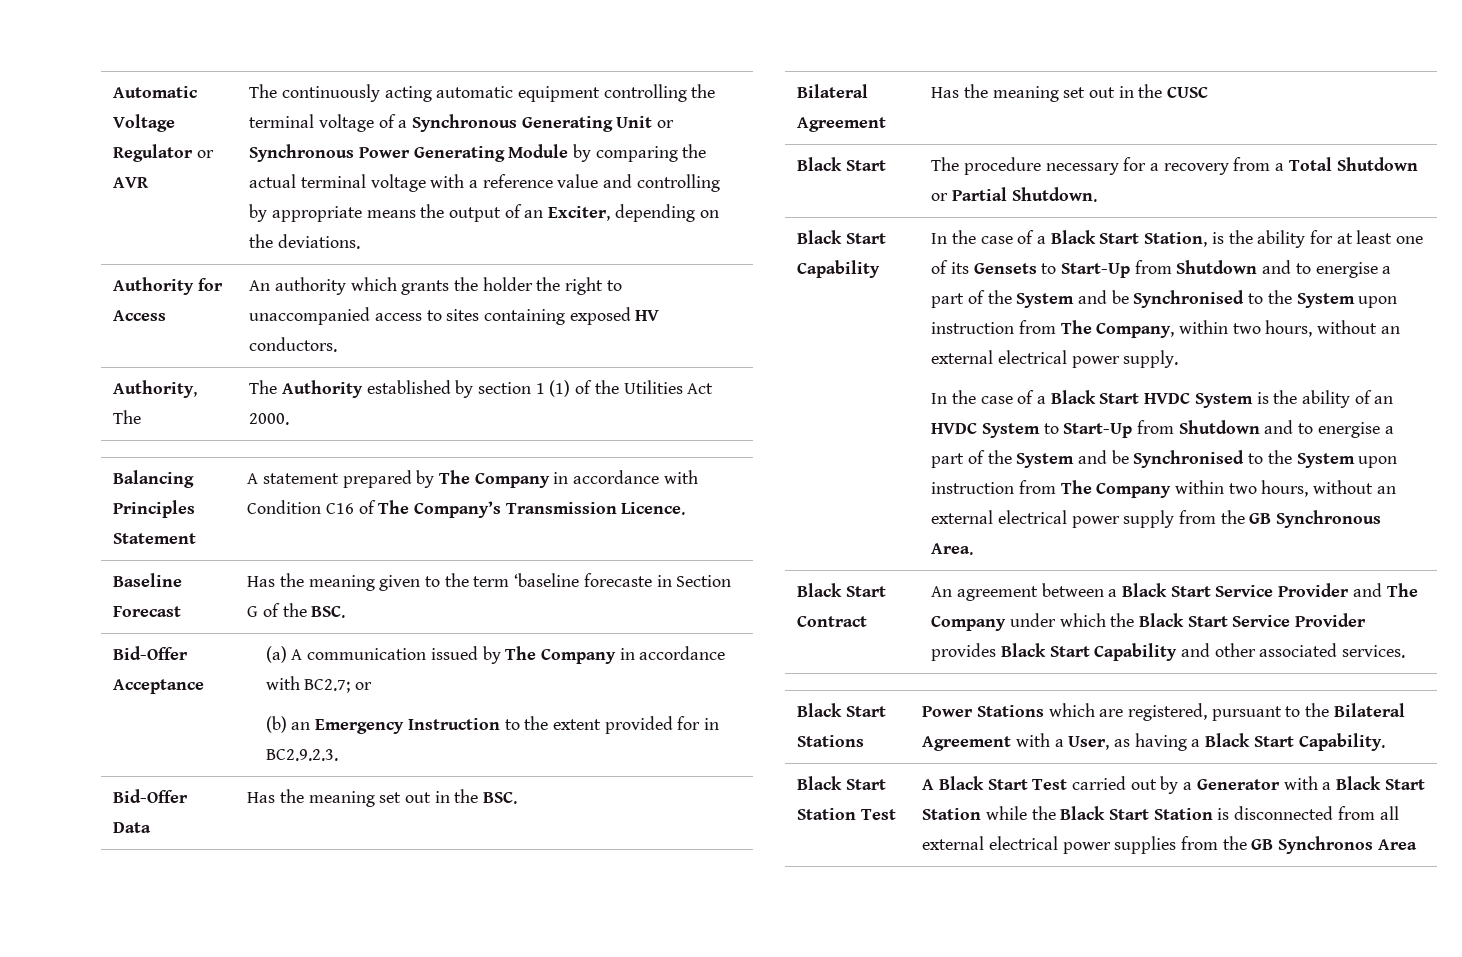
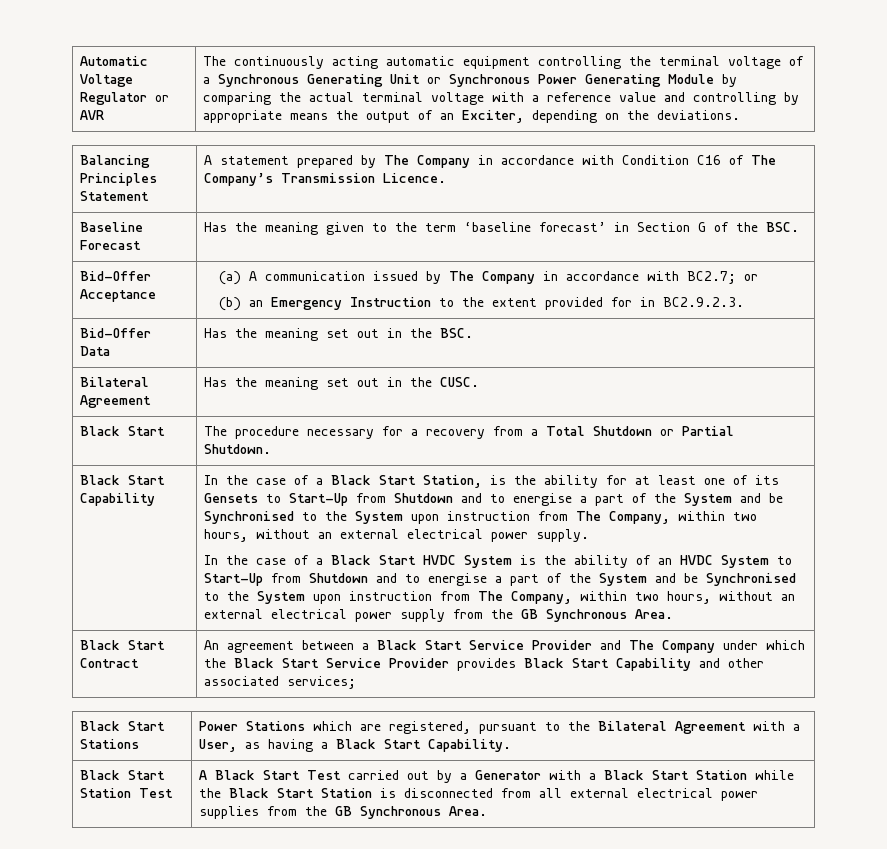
- Authority for Access | An authority which grants the holder the right to unaccompanied access to sites containing exposed HV conductors.
- Authority, The | The Authority established by section 1 (1) of the Utilities Act 2000.
- Baseline Forecast | Has the meaning given to the term ‘baseline forecaste in Section G of the BSC.
+ Baseline Forecast | Has the meaning given to the term ‘baseline forecast’ in Section G of the BSC.
- Bilateral Agreement | Has the meaning set out in the CUSC
+ Bilateral Agreement | Has the meaning set out in the CUSC.
- In the case of a Black Start HVDC System is the ability of an HVDC System to Start-Up from Shutdown and to energise a part of the System and be Synchronised to the System upon instruction from The Company within two hours, without an external electrical power supply from the GB Synchronous Area.
+ In the case of a Black Start HVDC System is the ability of an HVDC System to Start-Up from Shutdown and to energise a part of the System and be Synchronised to the System upon instruction from The Company, within two hours, without an external electrical power supply from the GB Synchronous Area.
- Black Start Contract | An agreement between a Black Start Service Provider and The Company under which the Black Start Service Provider provides Black Start Capability and other associated services.
+ Black Start Contract | An agreement between a Black Start Service Provider and The Company under which the Black Start Service Provider provides Black Start Capability and other associated services;
- Black Start Station Test | A Black Start Test carried out by a Generator with a Black Start Station while the Black Start Station is disconnected from all external electrical power supplies from the GB Synchronos Area
+ Black Start Station Test | A Black Start Test carried out by a Generator with a Black Start Station while the Black Start Station is disconnected from all external electrical power supplies from the GB Synchronous Area.

